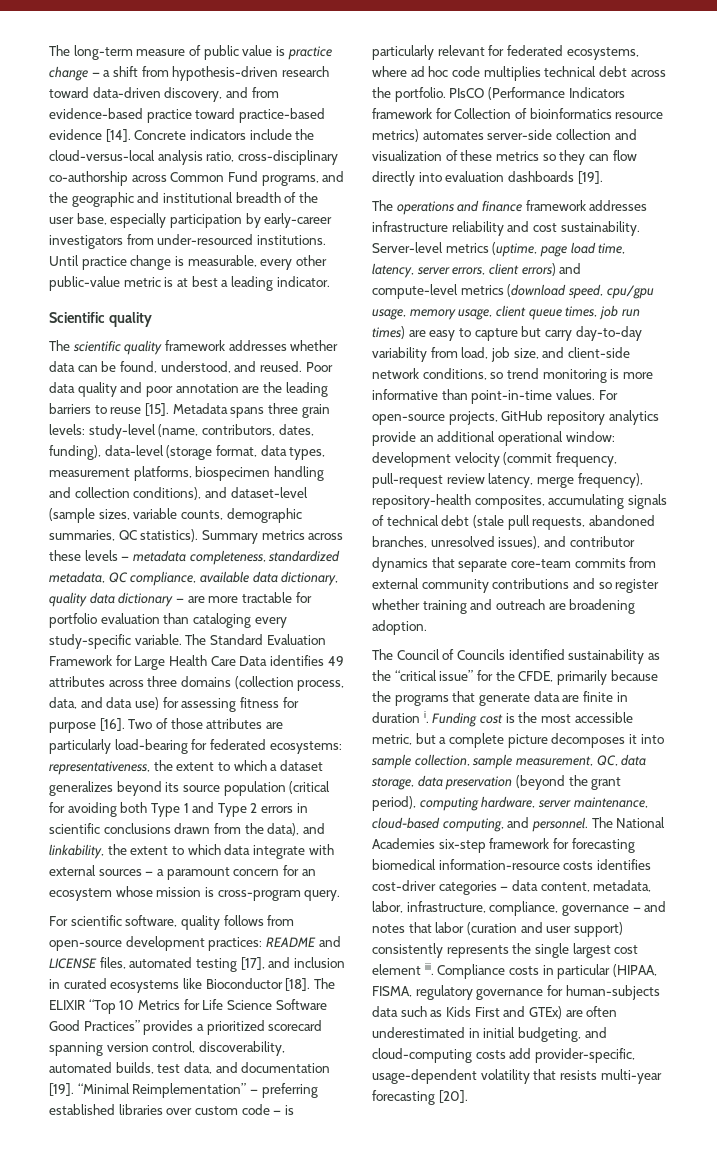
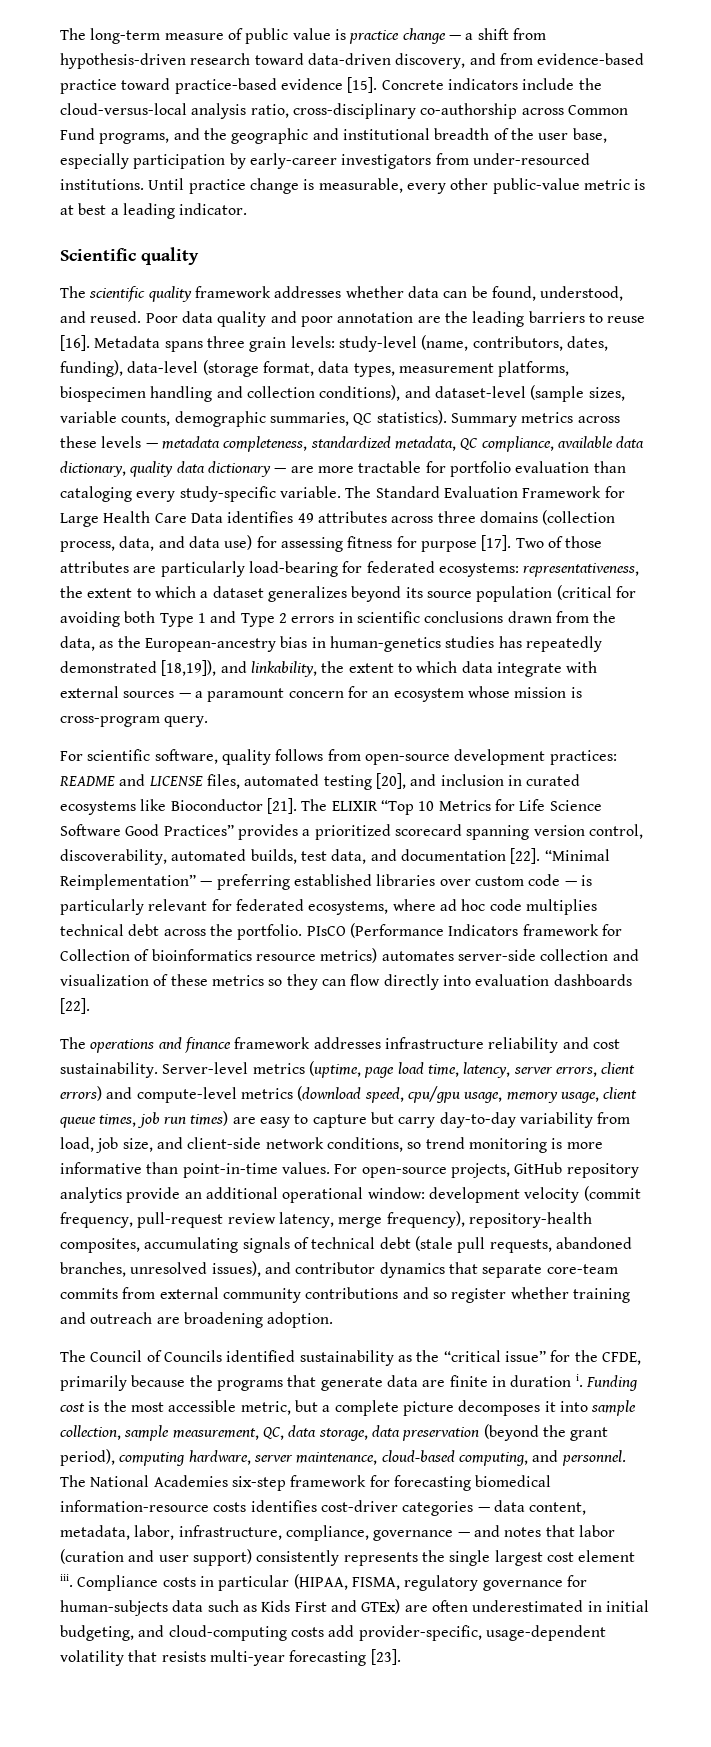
- The long-term measure of public value is practice change — a shift from hypothesis-driven research toward data-driven discovery, and from evidence-based practice toward practice-based evidence [14].
+ The long-term measure of public value is practice change — a shift from hypothesis-driven research toward data-driven discovery, and from evidence-based practice toward practice-based evidence [15].
- Poor data quality and poor annotation are the leading barriers to reuse [15].
+ Poor data quality and poor annotation are the leading barriers to reuse [16].
- The Standard Evaluation Framework for Large Health Care Data identifies 49 attributes across three domains (collection process, data, and data use) for assessing fitness for purpose [16].
+ The Standard Evaluation Framework for Large Health Care Data identifies 49 attributes across three domains (collection process, data, and data use) for assessing fitness for purpose [17].
- representativeness, the extent to which a dataset generalizes beyond its source population (critical for avoiding both Type 1 and Type 2 errors in scientific conclusions drawn from the data), and linkability, the extent to which data integrate with external sources — a paramount concern for an ecosystem whose mission is cross-program query.
+ representativeness, the extent to which a dataset generalizes beyond its source population (critical for avoiding both Type 1 and Type 2 errors in scientific conclusions drawn from the data, as the European-ancestry bias in human-genetics studies has repeatedly demonstrated [18,19]), and linkability, the extent to which data integrate with external sources — a paramount concern for an ecosystem whose mission is cross-program query.
- For scientific software, quality follows from open-source development practices: README and LICENSE files, automated testing [17], and inclusion in curated ecosystems like Bioconductor [18].
+ For scientific software, quality follows from open-source development practices: README and LICENSE files, automated testing [20], and inclusion in curated ecosystems like Bioconductor [21].
- The ELIXIR “Top 10 Metrics for Life Science Software Good Practices” provides a prioritized scorecard spanning version control, discoverability, automated builds, test data, and documentation [19].
+ The ELIXIR “Top 10 Metrics for Life Science Software Good Practices” provides a prioritized scorecard spanning version control, discoverability, automated builds, test data, and documentation [22].
- PIsCO (Performance Indicators framework for Collection of bioinformatics resource metrics) automates server-side collection and visualization of these metrics so they can flow directly into evaluation dashboards [19].
+ PIsCO (Performance Indicators framework for Collection of bioinformatics resource metrics) automates server-side collection and visualization of these metrics so they can flow directly into evaluation dashboards [22].
- Compliance costs in particular (HIPAA, FISMA, regulatory governance for human-subjects data such as Kids First and GTEx) are often underestimated in initial budgeting, and cloud-computing costs add provider-specific, usage-dependent volatility that resists multi-year forecasting [20].
+ Compliance costs in particular (HIPAA, FISMA, regulatory governance for human-subjects data such as Kids First and GTEx) are often underestimated in initial budgeting, and cloud-computing costs add provider-specific, usage-dependent volatility that resists multi-year forecasting [23].

